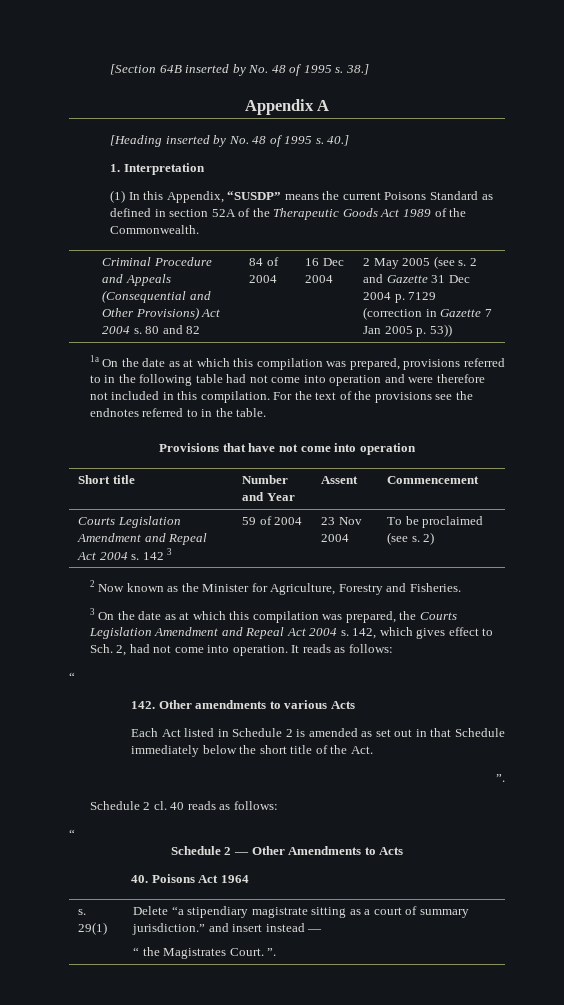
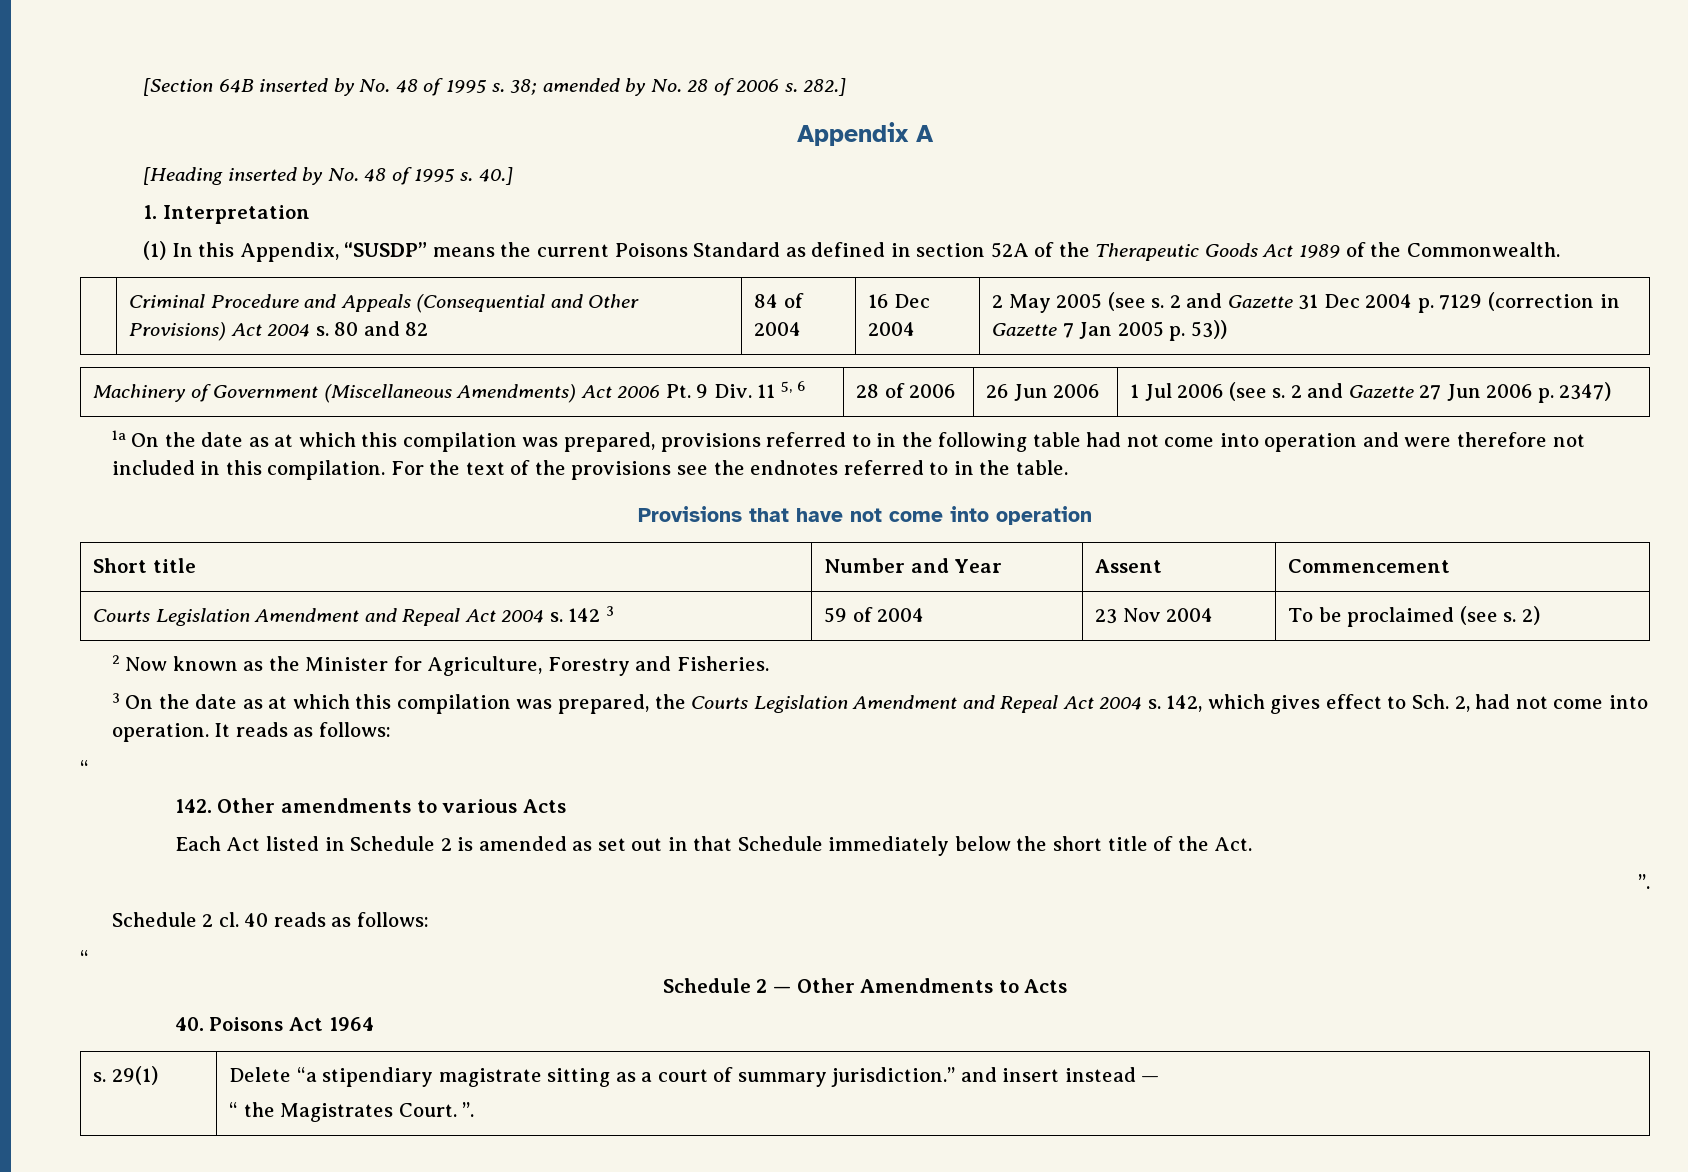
- 38.]
+ 38; amended by No. 28 of 2006 s. 282.]
+ Machinery of Government (Miscellaneous Amendments) Act 2006 Pt. 9 Div. 11 5, 6 | 28 of 2006 | 26 Jun 2006 | 1 Jul 2006 (see s. 2 and Gazette 27 Jun 2006 p. 2347)

